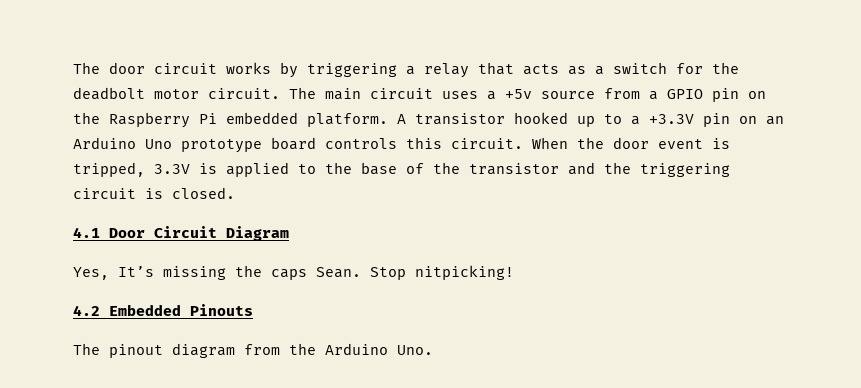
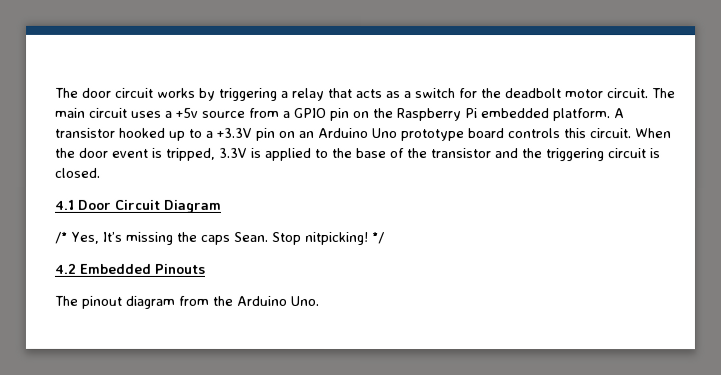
- Yes, It’s missing the caps Sean.
+ /* Yes, It’s missing the caps Sean.
+ */

